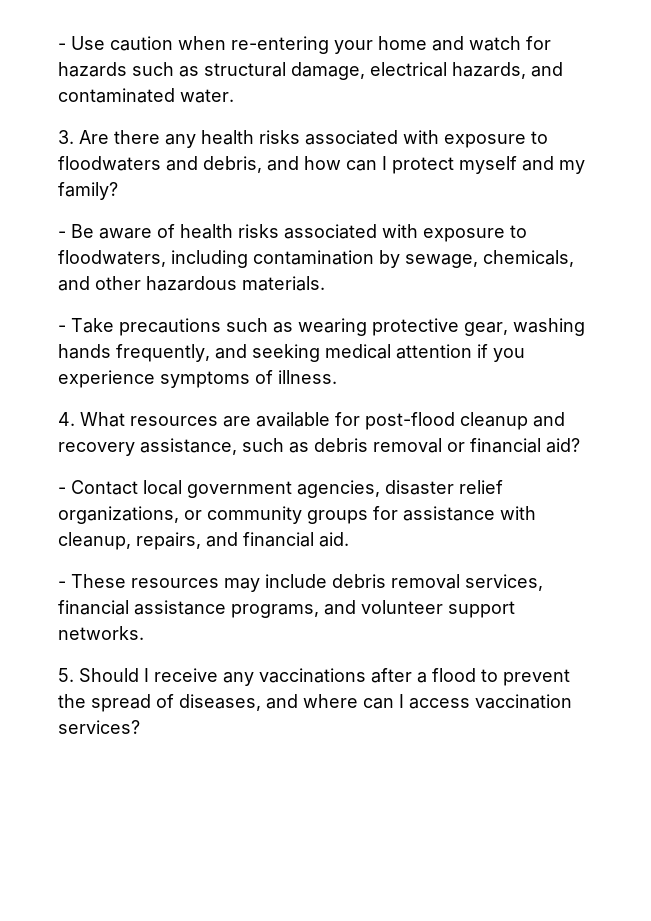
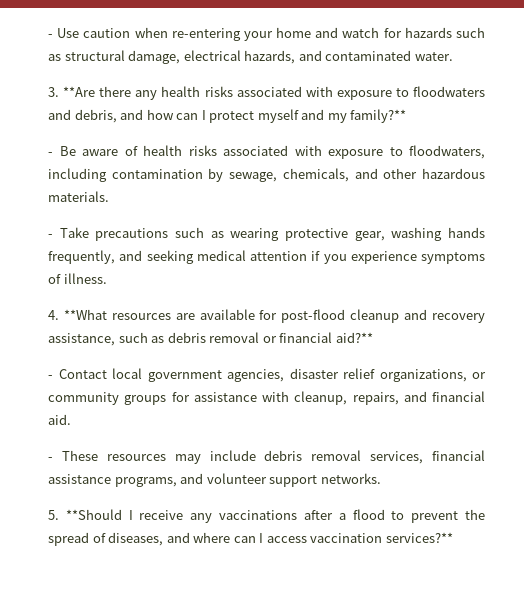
- 3. Are there any health risks associated with exposure to floodwaters and debris, and how can I protect myself and my family?
+ 3. **Are there any health risks associated with exposure to floodwaters and debris, and how can I protect myself and my family?**
- 4. What resources are available for post-flood cleanup and recovery assistance, such as debris removal or financial aid?
+ 4. **What resources are available for post-flood cleanup and recovery assistance, such as debris removal or financial aid?**
- 5. Should I receive any vaccinations after a flood to prevent the spread of diseases, and where can I access vaccination services?
+ 5. **Should I receive any vaccinations after a flood to prevent the spread of diseases, and where can I access vaccination services?**

